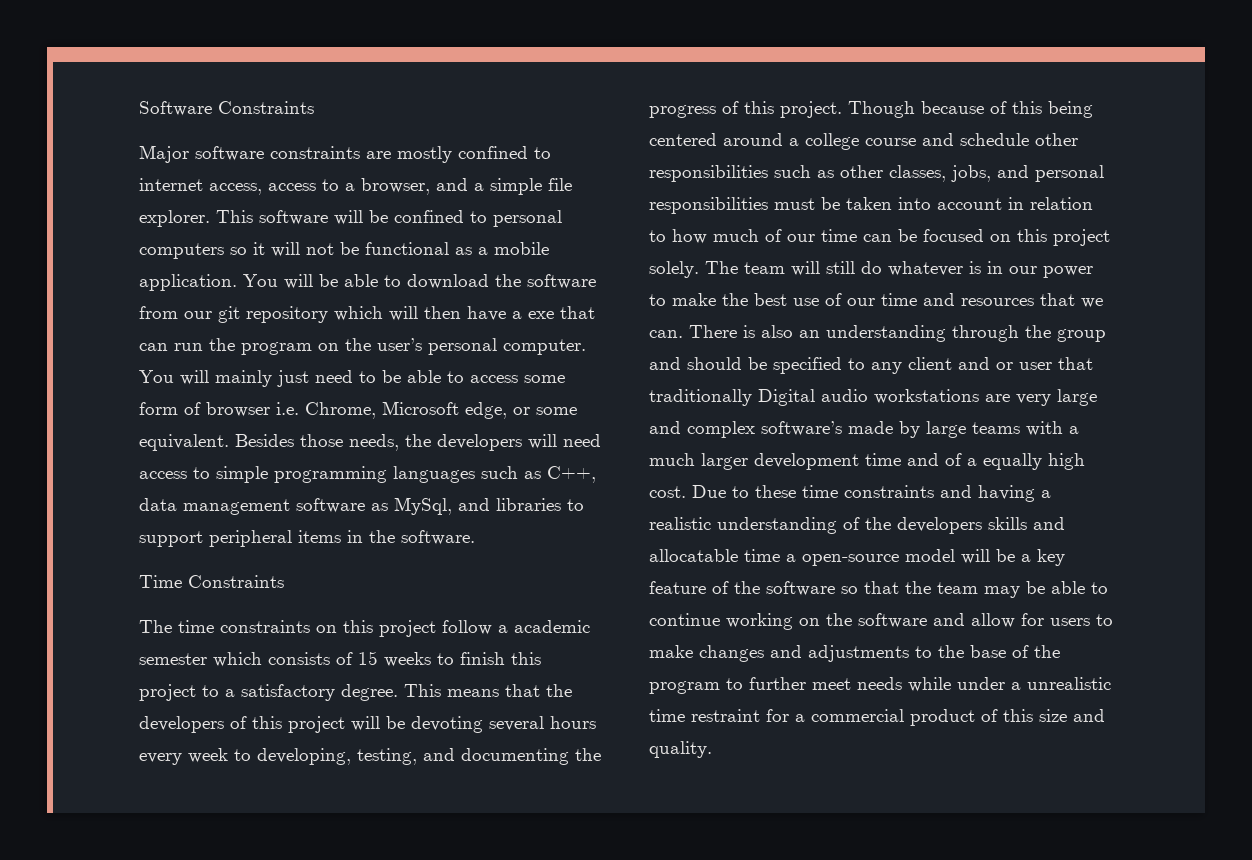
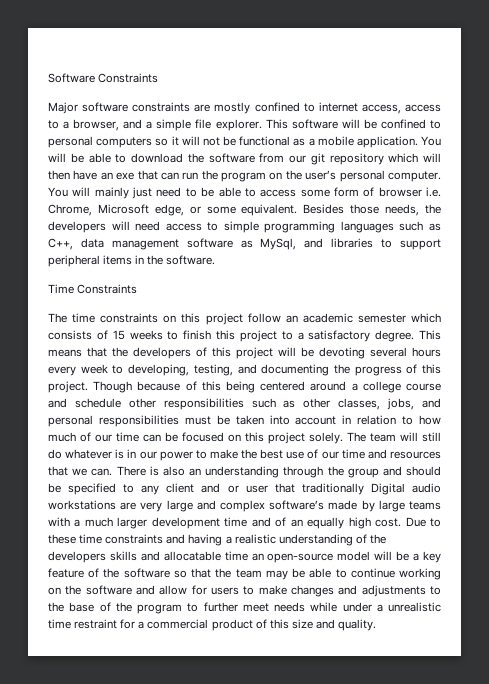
- You will be able to download the software from our git repository which will then have a exe that can run the program on the user’s personal computer.
+ You will be able to download the software from our git repository which will then have an exe that can run the program on the user’s personal computer.
- The time constraints on this project follow a academic semester which consists of 15 weeks to finish this project to a satisfactory degree.
+ The time constraints on this project follow an academic semester which consists of 15 weeks to finish this project to a satisfactory degree.
- There is also an understanding through the group and should be specified to any client and or user that traditionally Digital audio workstations are very large and complex software’s made by large teams with a much larger development time and of a equally high cost.
+ There is also an understanding through the group and should be specified to any client and or user that traditionally Digital audio workstations are very large and complex software’s made by large teams with a much larger development time and of an equally high cost.
- Due to these time constraints and having a realistic understanding of the developers skills and allocatable time a open-source model will be a key feature of the software so that the team may be able to continue working on the software and allow for users to make changes and adjustments to the base of the program to further meet needs while under a unrealistic time restraint for a commercial product of this size and quality.
+ Due to these time constraints and having a realistic understanding of the developers skills and allocatable time an open-source model will be a key feature of the software so that the team may be able to continue working on the software and allow for users to make changes and adjustments to the base of the program to further meet needs while under a unrealistic time restraint for a commercial product of this size and quality.

